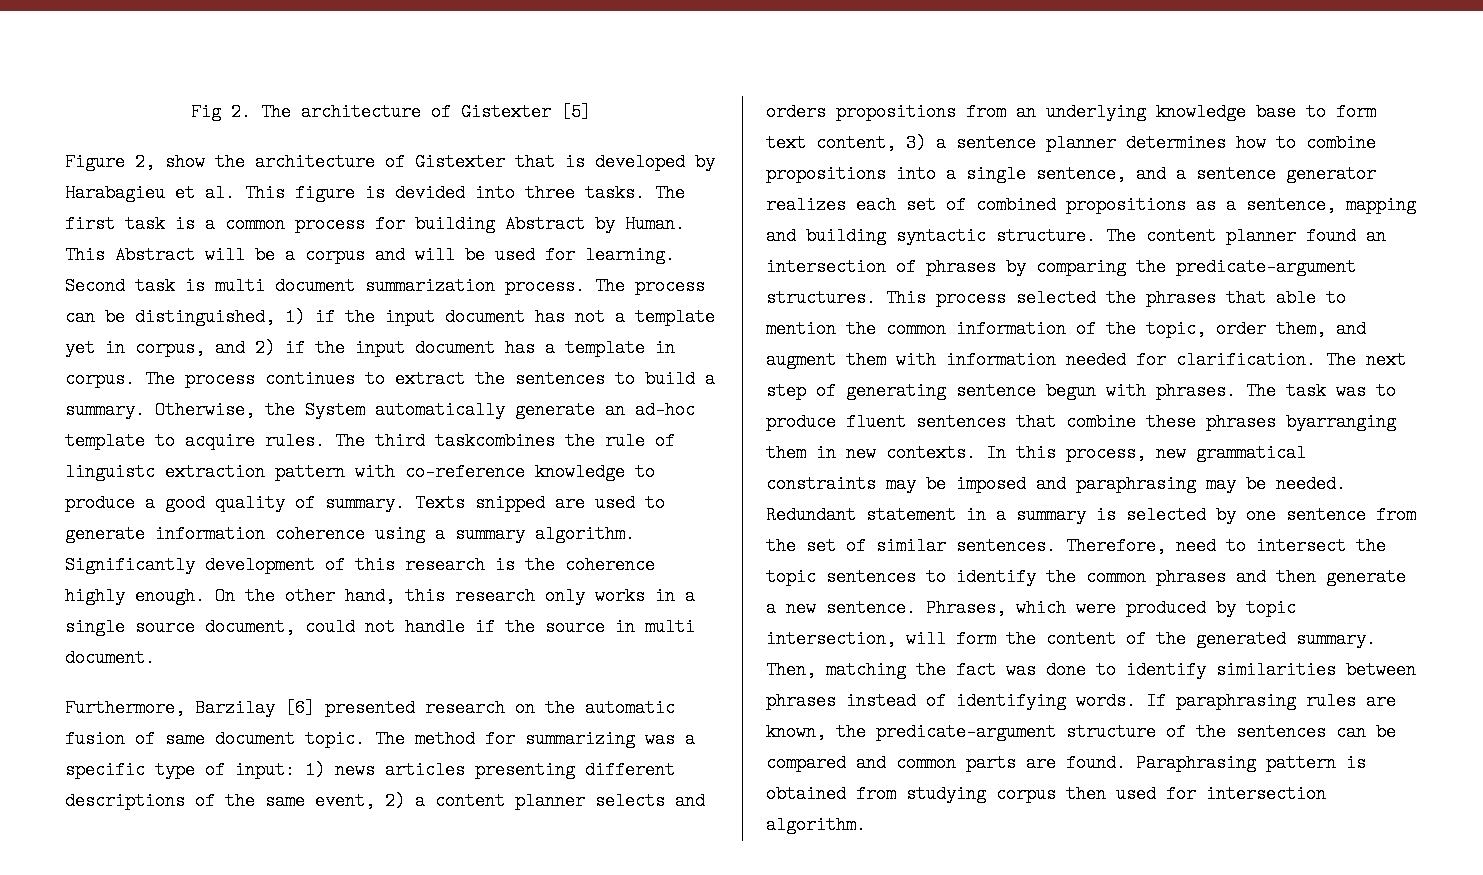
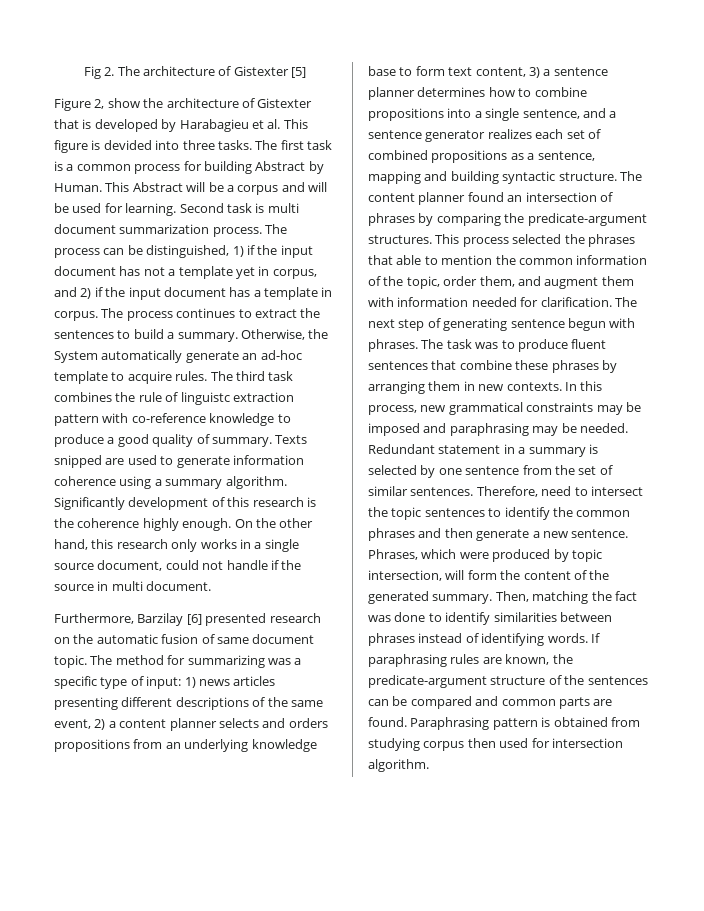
- The third taskcombines the rule of linguistc extraction pattern with co-reference knowledge to produce a good quality of summary.
+ The third task combines the rule of linguistc extraction pattern with co-reference knowledge to produce a good quality of summary.
- The task was to produce fluent sentences that combine these phrases byarranging them in new contexts.
+ The task was to produce fluent sentences that combine these phrases by arranging them in new contexts.

